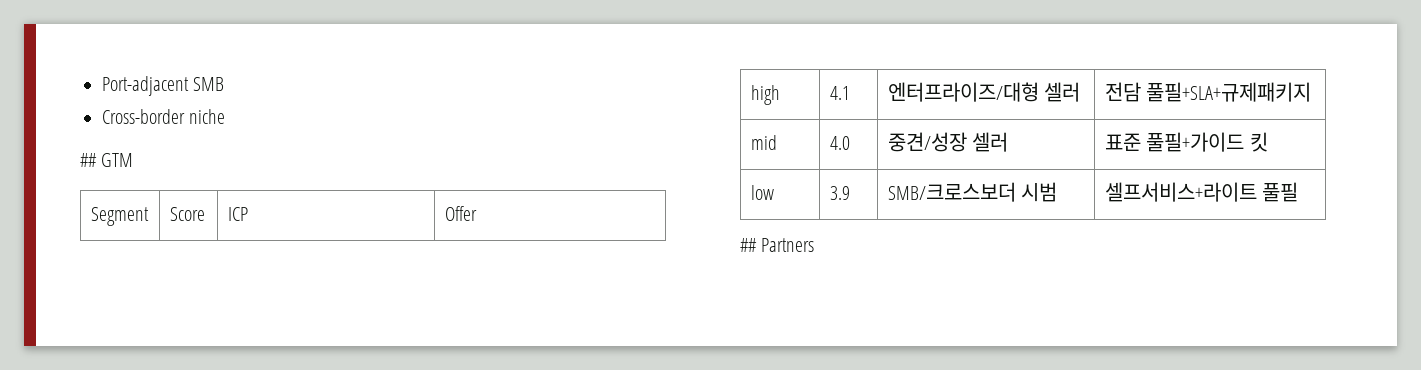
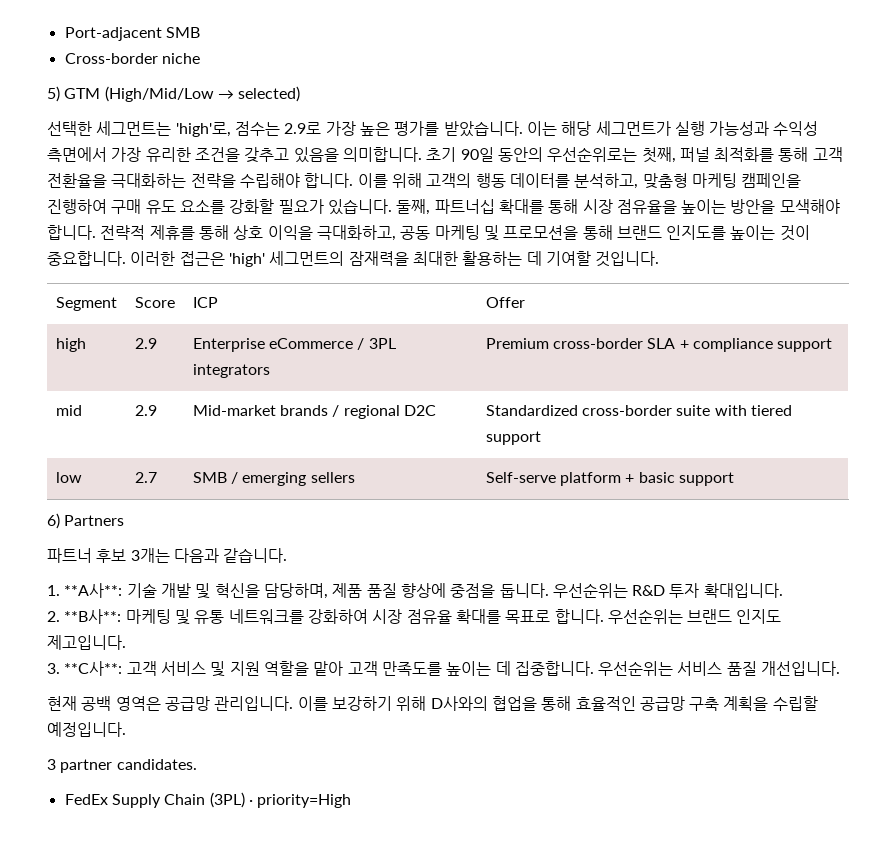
- ## GTM
+ 5) GTM (High/Mid/Low → selected)
+ 선택한 세그먼트는 'high'로, 점수는 2.9로 가장 높은 평가를 받았습니다. 이는 해당 세그먼트가 실행 가능성과 수익성 측면에서 가장 유리한 조건을 갖추고 있음을 의미합니다. 초기 90일 동안의 우선순위로는 첫째, 퍼널 최적화를 통해 고객 전환율을 극대화하는 전략을 수립해야 합니다. 이를 위해 고객의 행동 데이터를 분석하고, 맞춤형 마케팅 캠페인을 진행하여 구매 유도 요소를 강화할 필요가 있습니다. 둘째, 파트너십 확대를 통해 시장 점유율을 높이는 방안을 모색해야 합니다. 전략적 제휴를 통해 상호 이익을 극대화하고, 공동 마케팅 및 프로모션을 통해 브랜드 인지도를 높이는 것이 중요합니다. 이러한 접근은 'high' 세그먼트의 잠재력을 최대한 활용하는 데 기여할 것입니다.
- high | 4.1 | 엔터프라이즈/대형 셀러 | 전담 풀필+SLA+규제패키지
- mid | 4.0 | 중견/성장 셀러 | 표준 풀필+가이드 킷
- low | 3.9 | SMB/크로스보더 시범 | 셀프서비스+라이트 풀필
- ## Partners
+ high | 2.9 | Enterprise eCommerce / 3PL integrators | Premium cross-border SLA + compliance support
+ mid | 2.9 | Mid-market brands / regional D2C | Standardized cross-border suite with tiered support
+ low | 2.7 | SMB / emerging sellers | Self-serve platform + basic support
+ 6) Partners
+ 파트너 후보 3개는 다음과 같습니다.
+ 1. **A사**: 기술 개발 및 혁신을 담당하며, 제품 품질 향상에 중점을 둡니다. 우선순위는 R&D 투자 확대입니다.
+ 2. **B사**: 마케팅 및 유통 네트워크를 강화하여 시장 점유율 확대를 목표로 합니다. 우선순위는 브랜드 인지도 제고입니다.
+ 3. **C사**: 고객 서비스 및 지원 역할을 맡아 고객 만족도를 높이는 데 집중합니다. 우선순위는 서비스 품질 개선입니다.
+ 현재 공백 영역은 공급망 관리입니다. 이를 보강하기 위해 D사와의 협업을 통해 효율적인 공급망 구축 계획을 수립할 예정입니다.
+ 3 partner candidates.
+ FedEx Supply Chain (3PL) · priority=High

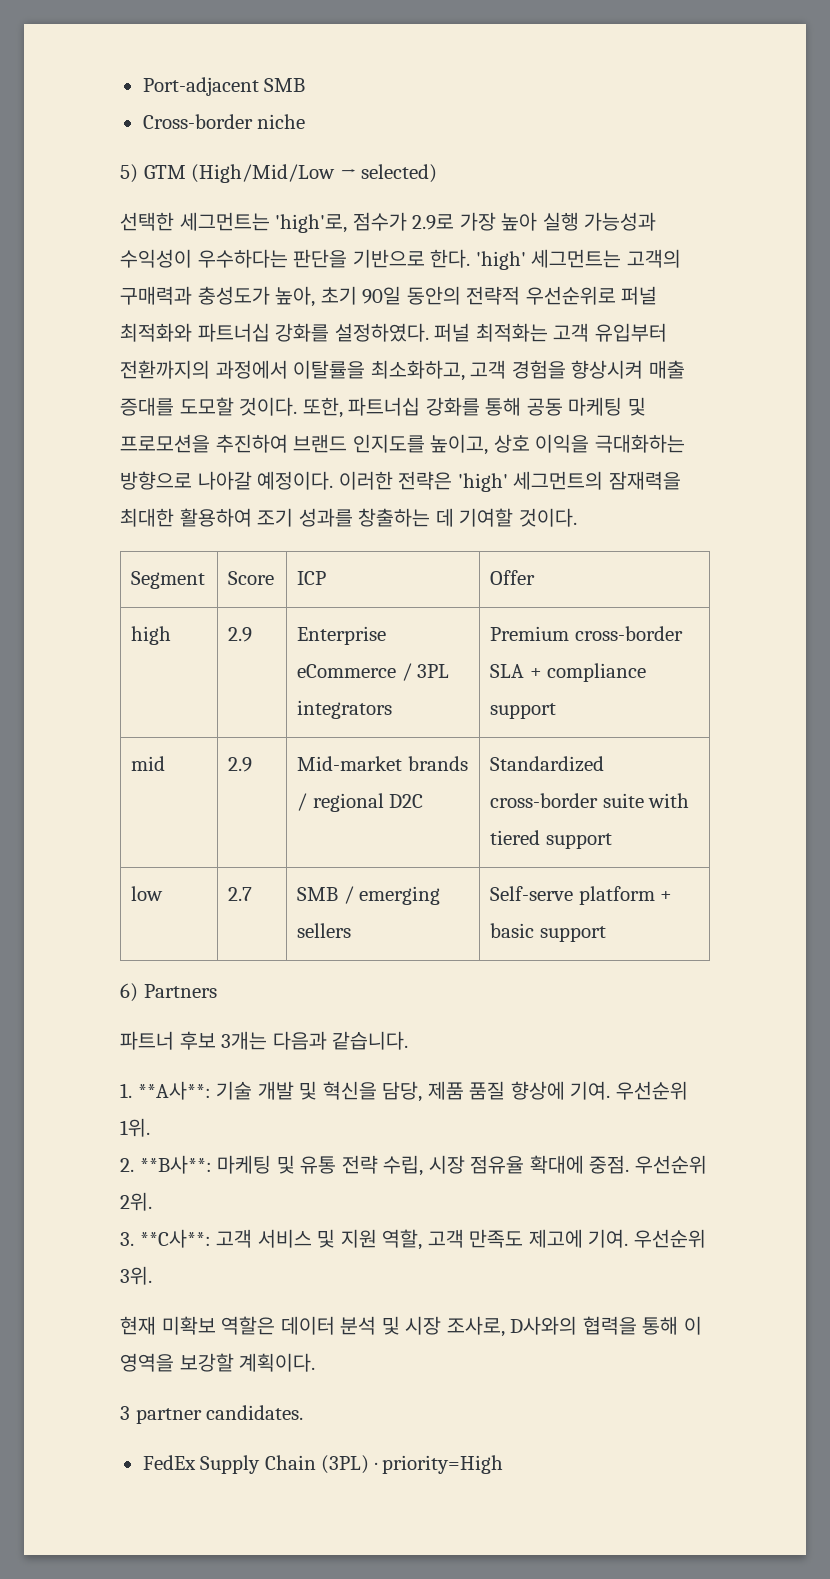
- 선택한 세그먼트는 'high'로, 점수는 2.9로 가장 높은 평가를 받았습니다. 이는 해당 세그먼트가 실행 가능성과 수익성 측면에서 가장 유리한 조건을 갖추고 있음을 의미합니다. 초기 90일 동안의 우선순위로는 첫째, 퍼널 최적화를 통해 고객 전환율을 극대화하는 전략을 수립해야 합니다. 이를 위해 고객의 행동 데이터를 분석하고, 맞춤형 마케팅 캠페인을 진행하여 구매 유도 요소를 강화할 필요가 있습니다. 둘째, 파트너십 확대를 통해 시장 점유율을 높이는 방안을 모색해야 합니다. 전략적 제휴를 통해 상호 이익을 극대화하고, 공동 마케팅 및 프로모션을 통해 브랜드 인지도를 높이는 것이 중요합니다. 이러한 접근은 'high' 세그먼트의 잠재력을 최대한 활용하는 데 기여할 것입니다.
+ 선택한 세그먼트는 'high'로, 점수가 2.9로 가장 높아 실행 가능성과 수익성이 우수하다는 판단을 기반으로 한다. 'high' 세그먼트는 고객의 구매력과 충성도가 높아, 초기 90일 동안의 전략적 우선순위로 퍼널 최적화와 파트너십 강화를 설정하였다. 퍼널 최적화는 고객 유입부터 전환까지의 과정에서 이탈률을 최소화하고, 고객 경험을 향상시켜 매출 증대를 도모할 것이다. 또한, 파트너십 강화를 통해 공동 마케팅 및 프로모션을 추진하여 브랜드 인지도를 높이고, 상호 이익을 극대화하는 방향으로 나아갈 예정이다. 이러한 전략은 'high' 세그먼트의 잠재력을 최대한 활용하여 조기 성과를 창출하는 데 기여할 것이다.
- 1. **A사**: 기술 개발 및 혁신을 담당하며, 제품 품질 향상에 중점을 둡니다. 우선순위는 R&D 투자 확대입니다.
+ 1. **A사**: 기술 개발 및 혁신을 담당, 제품 품질 향상에 기여. 우선순위 1위.
- 2. **B사**: 마케팅 및 유통 네트워크를 강화하여 시장 점유율 확대를 목표로 합니다. 우선순위는 브랜드 인지도 제고입니다.
+ 2. **B사**: 마케팅 및 유통 전략 수립, 시장 점유율 확대에 중점. 우선순위 2위.
- 3. **C사**: 고객 서비스 및 지원 역할을 맡아 고객 만족도를 높이는 데 집중합니다. 우선순위는 서비스 품질 개선입니다.
- 현재 공백 영역은 공급망 관리입니다. 이를 보강하기 위해 D사와의 협업을 통해 효율적인 공급망 구축 계획을 수립할 예정입니다.
+ 3. **C사**: 고객 서비스 및 지원 역할, 고객 만족도 제고에 기여. 우선순위 3위.
+ 현재 미확보 역할은 데이터 분석 및 시장 조사로, D사와의 협력을 통해 이 영역을 보강할 계획이다.

